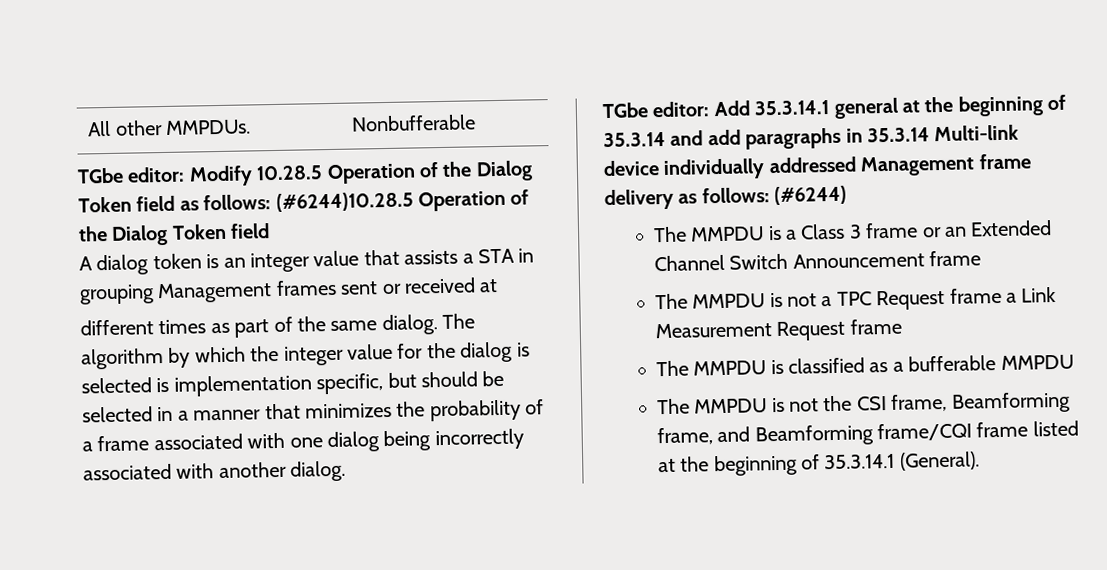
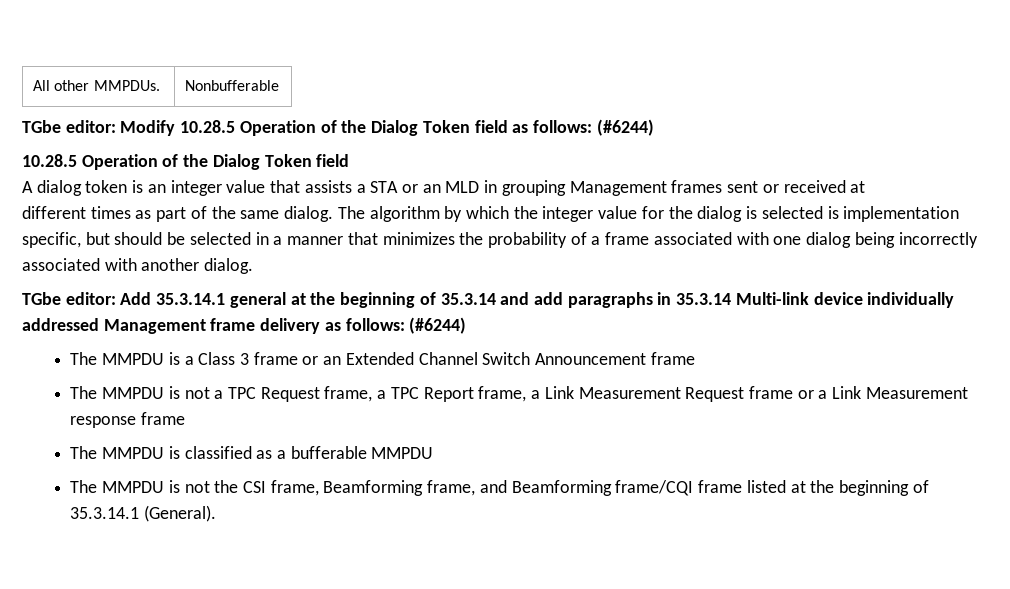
- TGbe editor: Modify 10.28.5 Operation of the Dialog Token field as follows: (#6244)10.28.5 Operation of the Dialog Token field
+ TGbe editor: Modify 10.28.5 Operation of the Dialog Token field as follows: (#6244)
+ 10.28.5 Operation of the Dialog Token field
- A dialog token is an integer value that assists a STA in grouping Management frames sent or received at
+ A dialog token is an integer value that assists a STA or an MLD in grouping Management frames sent or received at
- The MMPDU is not a TPC Request frame a Link Measurement Request frame
+ The MMPDU is not a TPC Request frame, a TPC Report frame, a Link Measurement Request frame or a Link Measurement response frame

